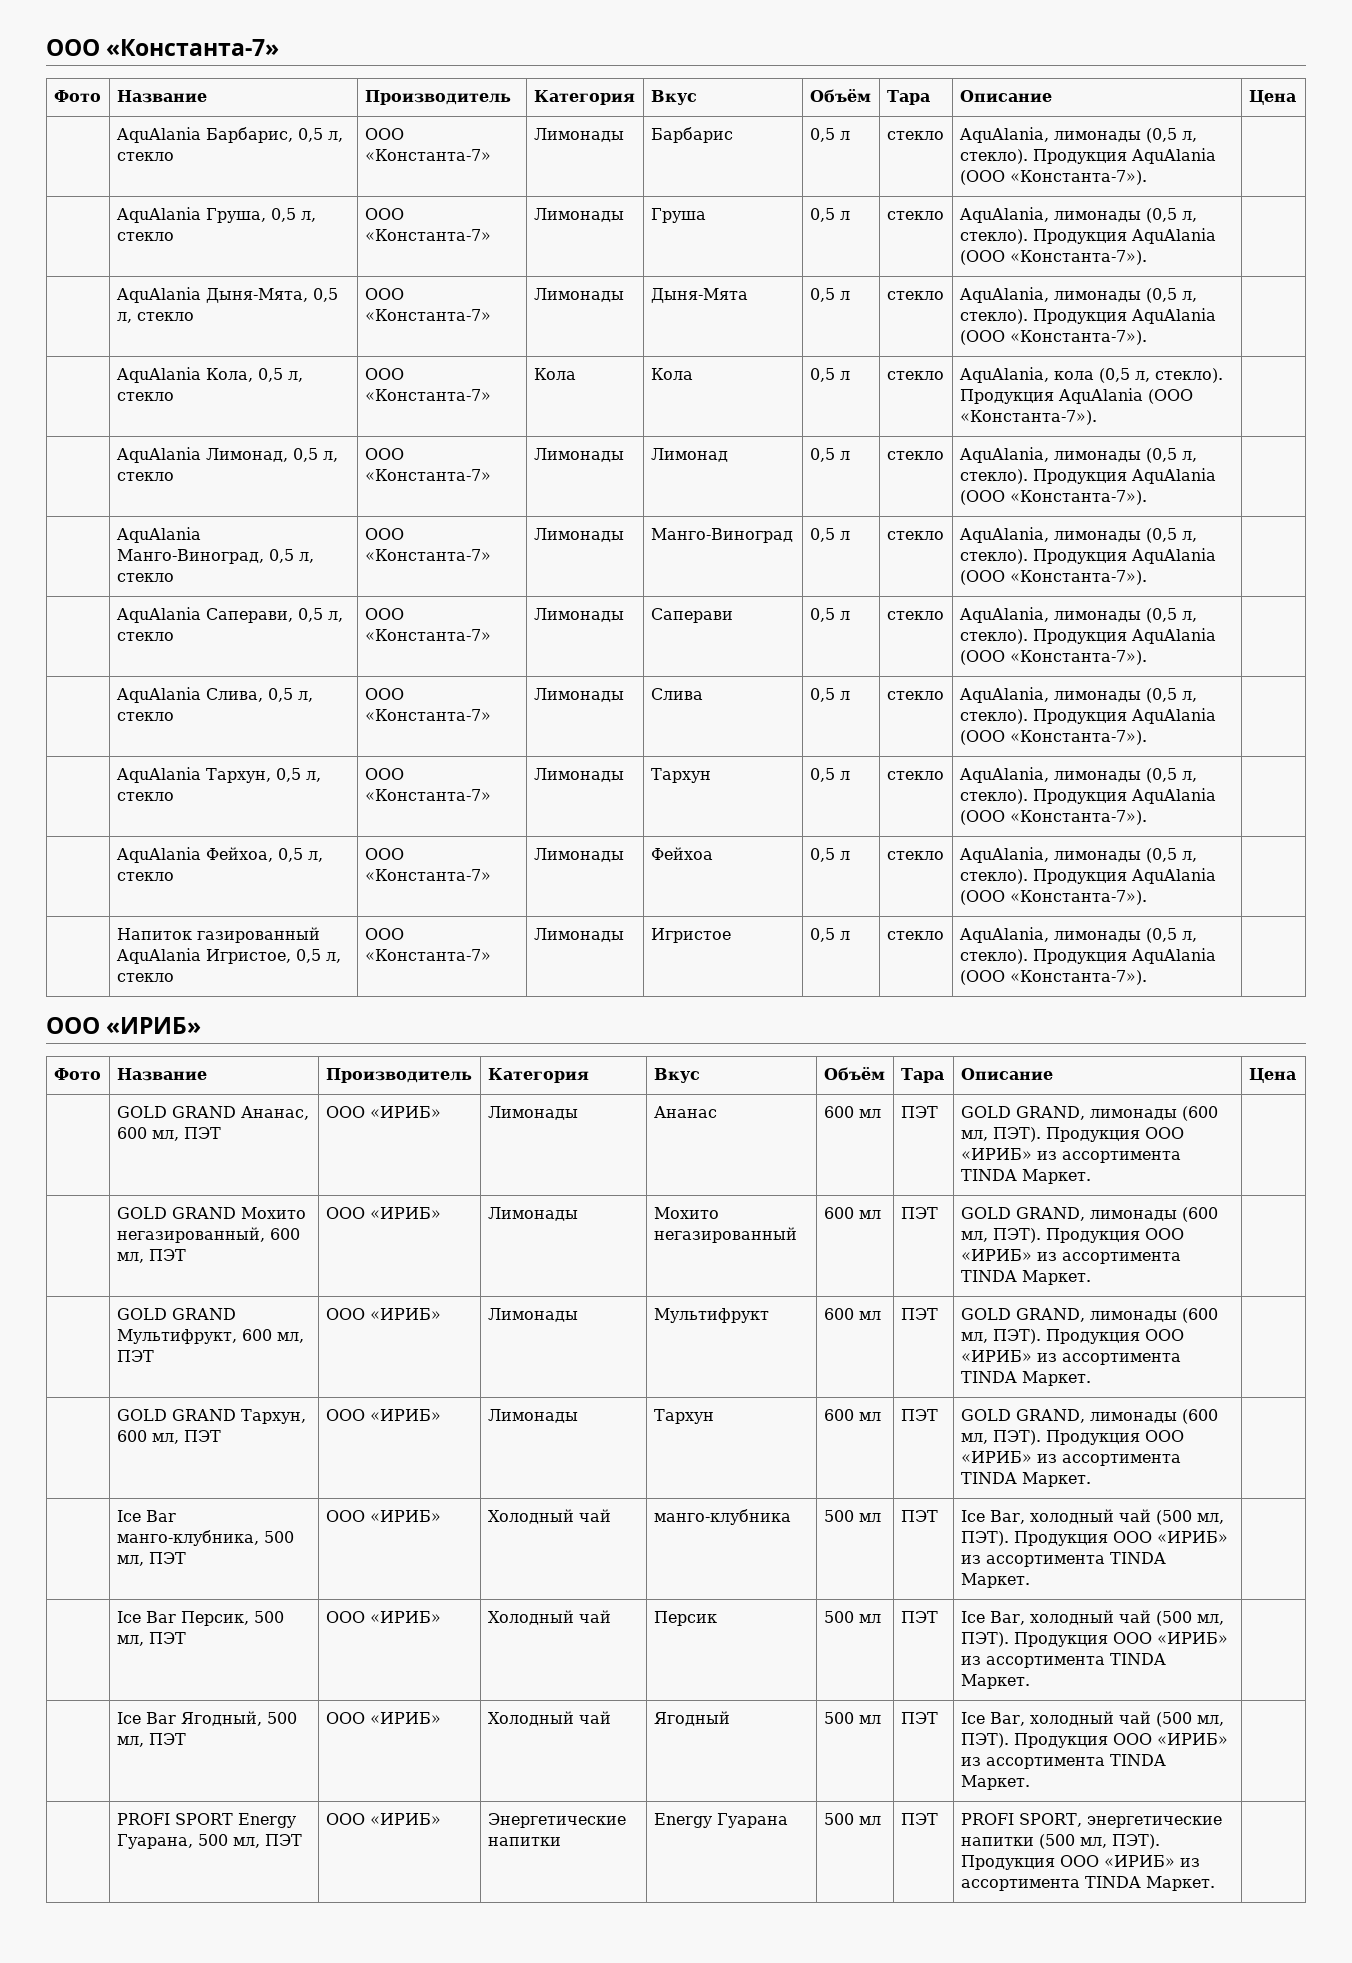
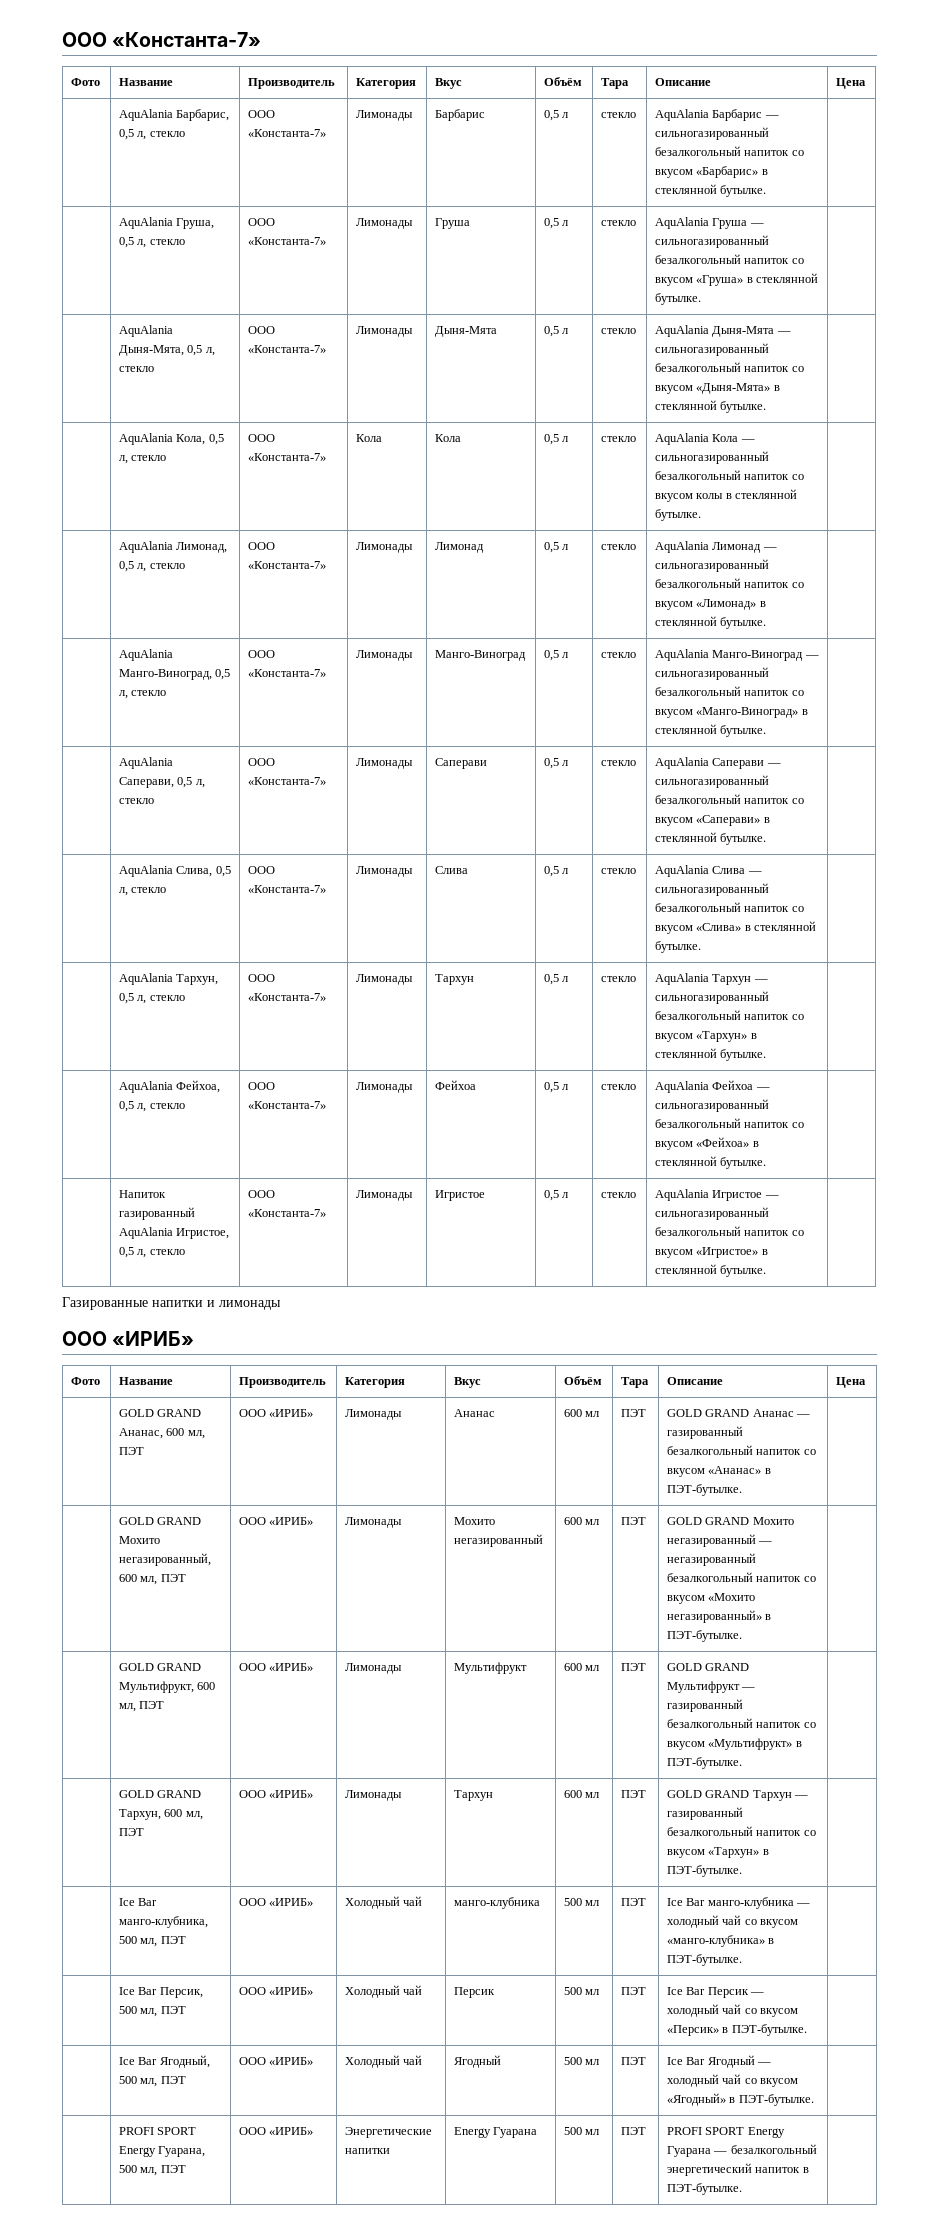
- | AquAlania Барбарис, 0,5 л, стекло | ООО «Константа-7» | Лимонады | Барбарис | 0,5 л | стекло | AquAlania, лимонады (0,5 л, стекло). Продукция AquAlania (ООО «Константа-7»). |
+ | AquAlania Барбарис, 0,5 л, стекло | ООО «Константа-7» | Лимонады | Барбарис | 0,5 л | стекло | AquAlania Барбарис — сильногазированный безалкогольный напиток со вкусом «Барбарис» в стеклянной бутылке. |
- | AquAlania Груша, 0,5 л, стекло | ООО «Константа-7» | Лимонады | Груша | 0,5 л | стекло | AquAlania, лимонады (0,5 л, стекло). Продукция AquAlania (ООО «Константа-7»). |
+ | AquAlania Груша, 0,5 л, стекло | ООО «Константа-7» | Лимонады | Груша | 0,5 л | стекло | AquAlania Груша — сильногазированный безалкогольный напиток со вкусом «Груша» в стеклянной бутылке. |
- | AquAlania Дыня-Мята, 0,5 л, стекло | ООО «Константа-7» | Лимонады | Дыня-Мята | 0,5 л | стекло | AquAlania, лимонады (0,5 л, стекло). Продукция AquAlania (ООО «Константа-7»). |
+ | AquAlania Дыня-Мята, 0,5 л, стекло | ООО «Константа-7» | Лимонады | Дыня-Мята | 0,5 л | стекло | AquAlania Дыня-Мята — сильногазированный безалкогольный напиток со вкусом «Дыня-Мята» в стеклянной бутылке. |
- | AquAlania Кола, 0,5 л, стекло | ООО «Константа-7» | Кола | Кола | 0,5 л | стекло | AquAlania, кола (0,5 л, стекло). Продукция AquAlania (ООО «Константа-7»). |
+ | AquAlania Кола, 0,5 л, стекло | ООО «Константа-7» | Кола | Кола | 0,5 л | стекло | AquAlania Кола — сильногазированный безалкогольный напиток со вкусом колы в стеклянной бутылке. |
- | AquAlania Лимонад, 0,5 л, стекло | ООО «Константа-7» | Лимонады | Лимонад | 0,5 л | стекло | AquAlania, лимонады (0,5 л, стекло). Продукция AquAlania (ООО «Константа-7»). |
+ | AquAlania Лимонад, 0,5 л, стекло | ООО «Константа-7» | Лимонады | Лимонад | 0,5 л | стекло | AquAlania Лимонад — сильногазированный безалкогольный напиток со вкусом «Лимонад» в стеклянной бутылке. |
- | AquAlania Манго-Виноград, 0,5 л, стекло | ООО «Константа-7» | Лимонады | Манго-Виноград | 0,5 л | стекло | AquAlania, лимонады (0,5 л, стекло). Продукция AquAlania (ООО «Константа-7»). |
+ | AquAlania Манго-Виноград, 0,5 л, стекло | ООО «Константа-7» | Лимонады | Манго-Виноград | 0,5 л | стекло | AquAlania Манго-Виноград — сильногазированный безалкогольный напиток со вкусом «Манго-Виноград» в стеклянной бутылке. |
- | AquAlania Саперави, 0,5 л, стекло | ООО «Константа-7» | Лимонады | Саперави | 0,5 л | стекло | AquAlania, лимонады (0,5 л, стекло). Продукция AquAlania (ООО «Константа-7»). |
+ | AquAlania Саперави, 0,5 л, стекло | ООО «Константа-7» | Лимонады | Саперави | 0,5 л | стекло | AquAlania Саперави — сильногазированный безалкогольный напиток со вкусом «Саперави» в стеклянной бутылке. |
- | AquAlania Слива, 0,5 л, стекло | ООО «Константа-7» | Лимонады | Слива | 0,5 л | стекло | AquAlania, лимонады (0,5 л, стекло). Продукция AquAlania (ООО «Константа-7»). |
+ | AquAlania Слива, 0,5 л, стекло | ООО «Константа-7» | Лимонады | Слива | 0,5 л | стекло | AquAlania Слива — сильногазированный безалкогольный напиток со вкусом «Слива» в стеклянной бутылке. |
- | AquAlania Тархун, 0,5 л, стекло | ООО «Константа-7» | Лимонады | Тархун | 0,5 л | стекло | AquAlania, лимонады (0,5 л, стекло). Продукция AquAlania (ООО «Константа-7»). |
+ | AquAlania Тархун, 0,5 л, стекло | ООО «Константа-7» | Лимонады | Тархун | 0,5 л | стекло | AquAlania Тархун — сильногазированный безалкогольный напиток со вкусом «Тархун» в стеклянной бутылке. |
- | AquAlania Фейхоа, 0,5 л, стекло | ООО «Константа-7» | Лимонады | Фейхоа | 0,5 л | стекло | AquAlania, лимонады (0,5 л, стекло). Продукция AquAlania (ООО «Константа-7»). |
+ | AquAlania Фейхоа, 0,5 л, стекло | ООО «Константа-7» | Лимонады | Фейхоа | 0,5 л | стекло | AquAlania Фейхоа — сильногазированный безалкогольный напиток со вкусом «Фейхоа» в стеклянной бутылке. |
- | Напиток газированный AquAlania Игристое, 0,5 л, стекло | ООО «Константа-7» | Лимонады | Игристое | 0,5 л | стекло | AquAlania, лимонады (0,5 л, стекло). Продукция AquAlania (ООО «Константа-7»). |
+ | Напиток газированный AquAlania Игристое, 0,5 л, стекло | ООО «Константа-7» | Лимонады | Игристое | 0,5 л | стекло | AquAlania Игристое — сильногазированный безалкогольный напиток со вкусом «Игристое» в стеклянной бутылке. |
+ Газированные напитки и лимонады
- | GOLD GRAND Ананас, 600 мл, ПЭТ | ООО «ИРИБ» | Лимонады | Ананас | 600 мл | ПЭТ | GOLD GRAND, лимонады (600 мл, ПЭТ). Продукция ООО «ИРИБ» из ассортимента TINDA Маркет. |
+ | GOLD GRAND Ананас, 600 мл, ПЭТ | ООО «ИРИБ» | Лимонады | Ананас | 600 мл | ПЭТ | GOLD GRAND Ананас — газированный безалкогольный напиток со вкусом «Ананас» в ПЭТ-бутылке. |
- | GOLD GRAND Мохито негазированный, 600 мл, ПЭТ | ООО «ИРИБ» | Лимонады | Мохито негазированный | 600 мл | ПЭТ | GOLD GRAND, лимонады (600 мл, ПЭТ). Продукция ООО «ИРИБ» из ассортимента TINDA Маркет. |
+ | GOLD GRAND Мохито негазированный, 600 мл, ПЭТ | ООО «ИРИБ» | Лимонады | Мохито негазированный | 600 мл | ПЭТ | GOLD GRAND Мохито негазированный — негазированный безалкогольный напиток со вкусом «Мохито негазированный» в ПЭТ-бутылке. |
- | GOLD GRAND Мультифрукт, 600 мл, ПЭТ | ООО «ИРИБ» | Лимонады | Мультифрукт | 600 мл | ПЭТ | GOLD GRAND, лимонады (600 мл, ПЭТ). Продукция ООО «ИРИБ» из ассортимента TINDA Маркет. |
+ | GOLD GRAND Мультифрукт, 600 мл, ПЭТ | ООО «ИРИБ» | Лимонады | Мультифрукт | 600 мл | ПЭТ | GOLD GRAND Мультифрукт — газированный безалкогольный напиток со вкусом «Мультифрукт» в ПЭТ-бутылке. |
- | GOLD GRAND Тархун, 600 мл, ПЭТ | ООО «ИРИБ» | Лимонады | Тархун | 600 мл | ПЭТ | GOLD GRAND, лимонады (600 мл, ПЭТ). Продукция ООО «ИРИБ» из ассортимента TINDA Маркет. |
+ | GOLD GRAND Тархун, 600 мл, ПЭТ | ООО «ИРИБ» | Лимонады | Тархун | 600 мл | ПЭТ | GOLD GRAND Тархун — газированный безалкогольный напиток со вкусом «Тархун» в ПЭТ-бутылке. |
- | Ice Bar манго-клубника, 500 мл, ПЭТ | ООО «ИРИБ» | Холодный чай | манго-клубника | 500 мл | ПЭТ | Ice Bar, холодный чай (500 мл, ПЭТ). Продукция ООО «ИРИБ» из ассортимента TINDA Маркет. |
+ | Ice Bar манго-клубника, 500 мл, ПЭТ | ООО «ИРИБ» | Холодный чай | манго-клубника | 500 мл | ПЭТ | Ice Bar манго-клубника — холодный чай со вкусом «манго-клубника» в ПЭТ-бутылке. |
- | Ice Bar Персик, 500 мл, ПЭТ | ООО «ИРИБ» | Холодный чай | Персик | 500 мл | ПЭТ | Ice Bar, холодный чай (500 мл, ПЭТ). Продукция ООО «ИРИБ» из ассортимента TINDA Маркет. |
+ | Ice Bar Персик, 500 мл, ПЭТ | ООО «ИРИБ» | Холодный чай | Персик | 500 мл | ПЭТ | Ice Bar Персик — холодный чай со вкусом «Персик» в ПЭТ-бутылке. |
- | Ice Bar Ягодный, 500 мл, ПЭТ | ООО «ИРИБ» | Холодный чай | Ягодный | 500 мл | ПЭТ | Ice Bar, холодный чай (500 мл, ПЭТ). Продукция ООО «ИРИБ» из ассортимента TINDA Маркет. |
+ | Ice Bar Ягодный, 500 мл, ПЭТ | ООО «ИРИБ» | Холодный чай | Ягодный | 500 мл | ПЭТ | Ice Bar Ягодный — холодный чай со вкусом «Ягодный» в ПЭТ-бутылке. |
- | PROFI SPORT Energy Гуарана, 500 мл, ПЭТ | ООО «ИРИБ» | Энергетические напитки | Energy Гуарана | 500 мл | ПЭТ | PROFI SPORT, энергетические напитки (500 мл, ПЭТ). Продукция ООО «ИРИБ» из ассортимента TINDA Маркет. |
+ | PROFI SPORT Energy Гуарана, 500 мл, ПЭТ | ООО «ИРИБ» | Энергетические напитки | Energy Гуарана | 500 мл | ПЭТ | PROFI SPORT Energy Гуарана — безалкогольный энергетический напиток в ПЭТ-бутылке. |

